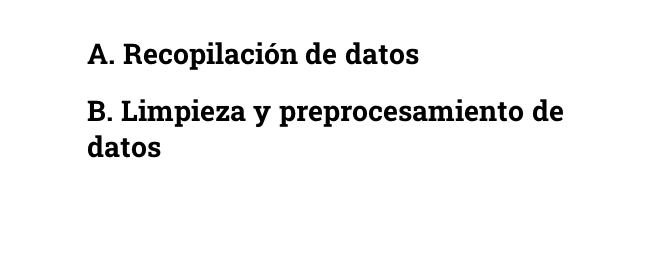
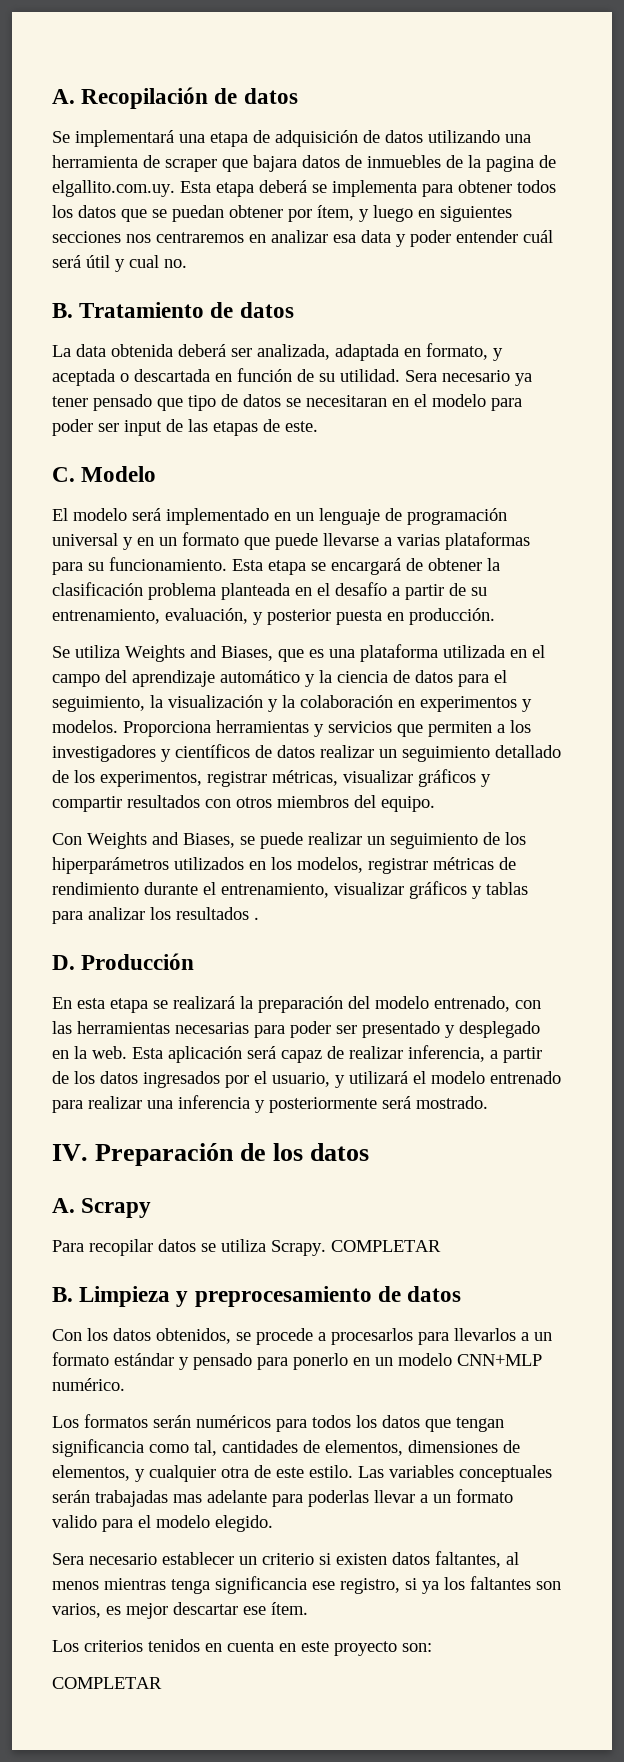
+ Se implementará una etapa de adquisición de datos utilizando una herramienta de scraper que bajara datos de inmuebles de la pagina de elgallito.com.uy. Esta etapa deberá se implementa para obtener todos los datos que se puedan obtener por ítem, y luego en siguientes secciones nos centraremos en analizar esa data y poder entender cuál será útil y cual no.
+ B. Tratamiento de datos
+ La data obtenida deberá ser analizada, adaptada en formato, y aceptada o descartada en función de su utilidad. Sera necesario ya tener pensado que tipo de datos se necesitaran en el modelo para poder ser input de las etapas de este.
+ C. Modelo
+ El modelo será implementado en un lenguaje de programación universal y en un formato que puede llevarse a varias plataformas para su funcionamiento. Esta etapa se encargará de obtener la clasificación problema planteada en el desafío a partir de su entrenamiento, evaluación, y posterior puesta en producción.
+ Se utiliza Weights and Biases, que es una plataforma utilizada en el campo del aprendizaje automático y la ciencia de datos para el seguimiento, la visualización y la colaboración en experimentos y modelos. Proporciona herramientas y servicios que permiten a los investigadores y científicos de datos realizar un seguimiento detallado de los experimentos, registrar métricas, visualizar gráficos y compartir resultados con otros miembros del equipo.
+ Con Weights and Biases, se puede realizar un seguimiento de los hiperparámetros utilizados en los modelos, registrar métricas de rendimiento durante el entrenamiento, visualizar gráficos y tablas para analizar los resultados .
+ D. Producción
+ En esta etapa se realizará la preparación del modelo entrenado, con las herramientas necesarias para poder ser presentado y desplegado en la web. Esta aplicación será capaz de realizar inferencia, a partir de los datos ingresados por el usuario, y utilizará el modelo entrenado para realizar una inferencia y posteriormente será mostrado.
+ IV. Preparación de los datos
+ A. Scrapy
+ Para recopilar datos se utiliza Scrapy. COMPLETAR
+ Con los datos obtenidos, se procede a procesarlos para llevarlos a un formato estándar y pensado para ponerlo en un modelo CNN+MLP numérico.
+ Los formatos serán numéricos para todos los datos que tengan significancia como tal, cantidades de elementos, dimensiones de elementos, y cualquier otra de este estilo. Las variables conceptuales serán trabajadas mas adelante para poderlas llevar a un formato valido para el modelo elegido.
+ Sera necesario establecer un criterio si existen datos faltantes, al menos mientras tenga significancia ese registro, si ya los faltantes son varios, es mejor descartar ese ítem.
+ Los criterios tenidos en cuenta en este proyecto son:
+ COMPLETAR

